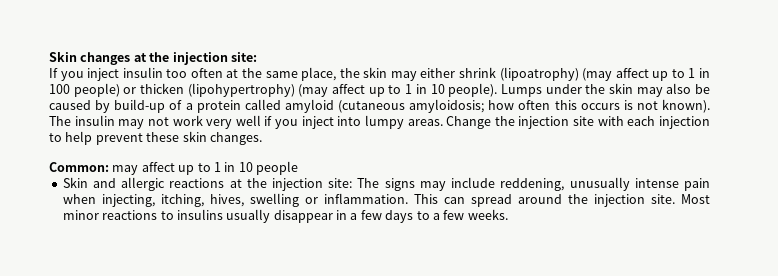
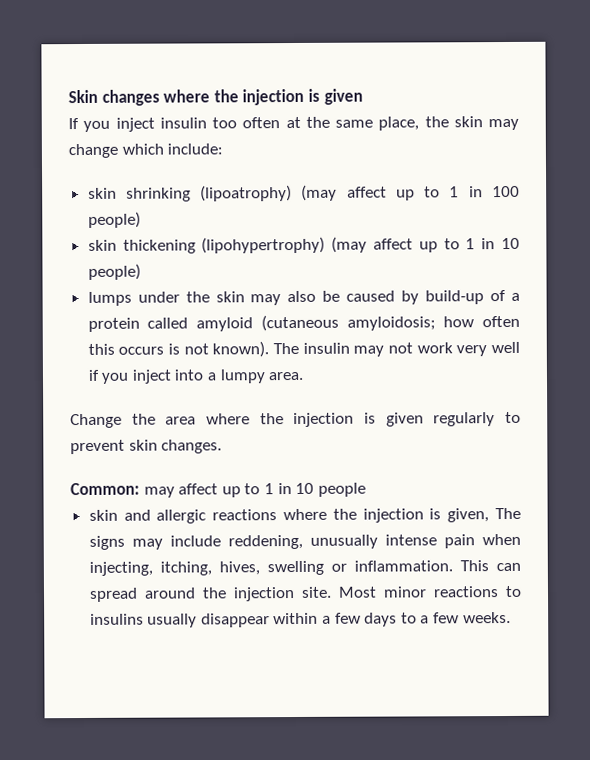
- Skin changes at the injection site:
+ Skin changes where the injection is given
- If you inject insulin too often at the same place, the skin may either shrink (lipoatrophy) (may affect up to 1 in 100 people) or thicken (lipohypertrophy) (may affect up to 1 in 10 people). Lumps under the skin may also be caused by build-up of a protein called amyloid (cutaneous amyloidosis; how often this occurs is not known).
+ If you inject insulin too often at the same place, the skin may change which include:
+ skin shrinking (lipoatrophy) (may affect up to 1 in 100 people)
+ skin thickening (lipohypertrophy) (may affect up to 1 in 10 people)
+ lumps under the skin may also be caused by build-up of a protein called amyloid (cutaneous amyloidosis; how often this occurs is not known).
- The insulin may not work very well if you inject into lumpy areas. Change the injection site with each injection to help prevent these skin changes.
+ The insulin may not work very well if you inject into a lumpy area.
+ Change the area where the injection is given regularly to prevent skin changes.
- Skin and allergic reactions at the injection site: The signs may include reddening, unusually intense pain when injecting, itching, hives, swelling or inflammation.
+ skin and allergic reactions where the injection is given, The signs may include reddening, unusually intense pain when injecting, itching, hives, swelling or inflammation.
- Most minor reactions to insulins usually disappear in a few days to a few weeks.
+ Most minor reactions to insulins usually disappear within a few days to a few weeks.

